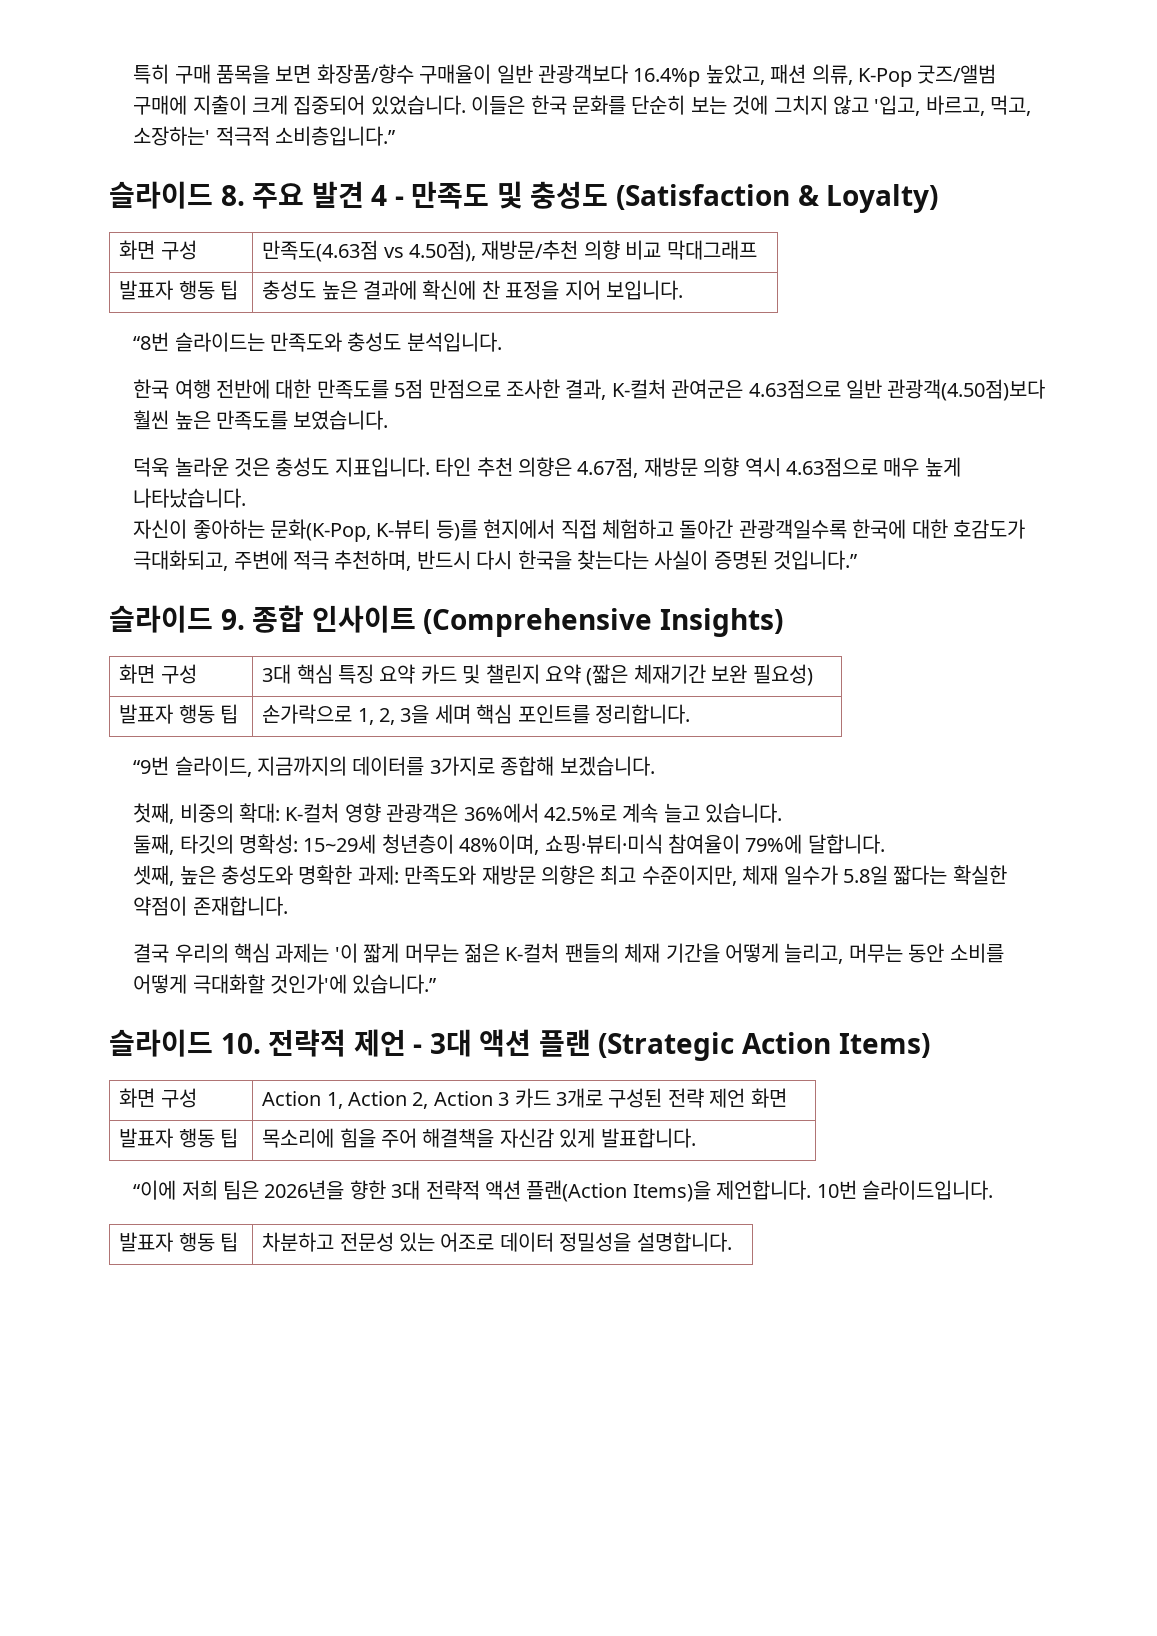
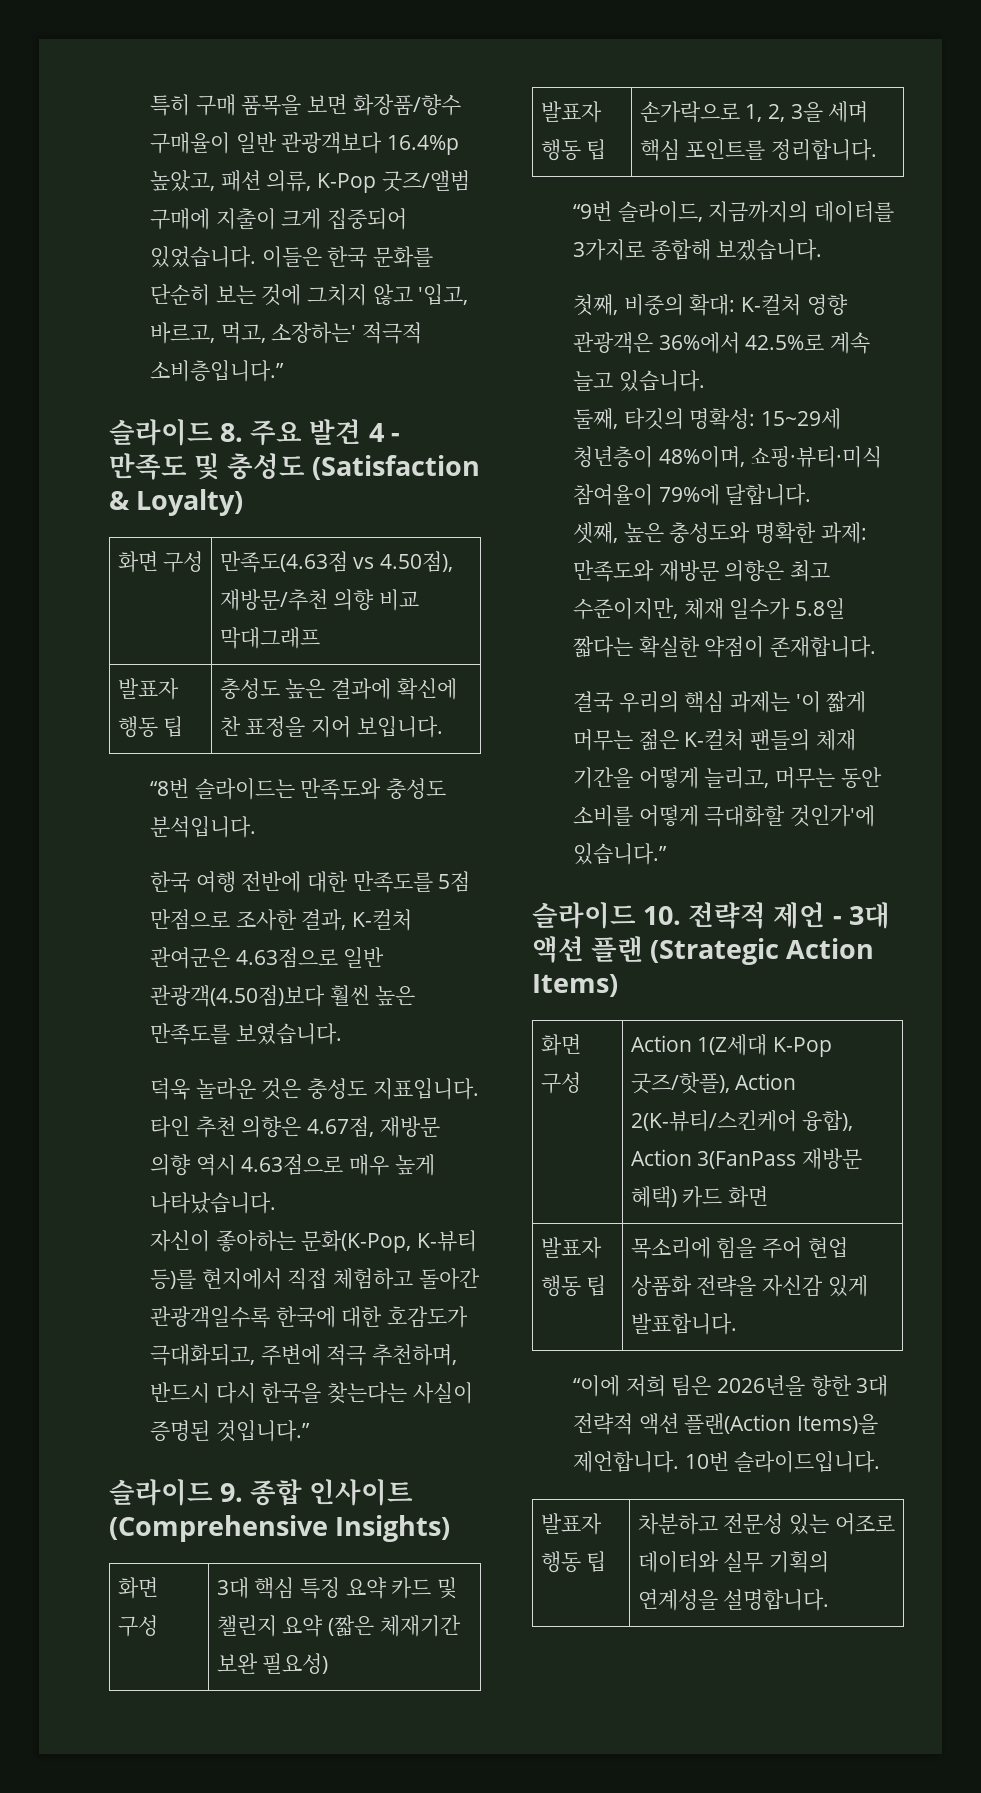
- 화면 구성 | Action 1, Action 2, Action 3 카드 3개로 구성된 전략 제언 화면
+ 화면 구성 | Action 1(Z세대 K-Pop 굿즈/핫플), Action 2(K-뷰티/스킨케어 융합), Action 3(FanPass 재방문 혜택) 카드 화면
- 발표자 행동 팁 | 목소리에 힘을 주어 해결책을 자신감 있게 발표합니다.
+ 발표자 행동 팁 | 목소리에 힘을 주어 현업 상품화 전략을 자신감 있게 발표합니다.
- 발표자 행동 팁 | 차분하고 전문성 있는 어조로 데이터 정밀성을 설명합니다.
+ 발표자 행동 팁 | 차분하고 전문성 있는 어조로 데이터와 실무 기획의 연계성을 설명합니다.

